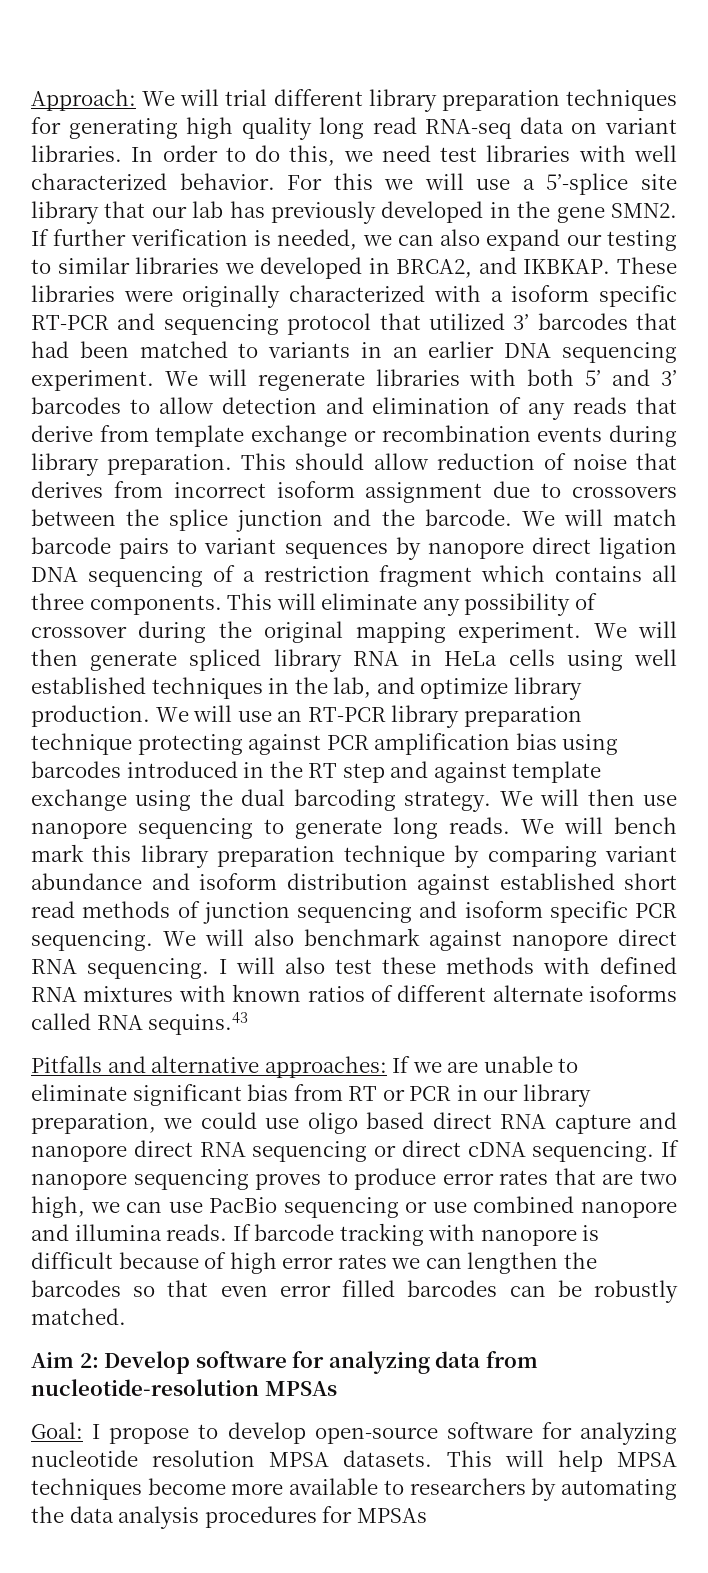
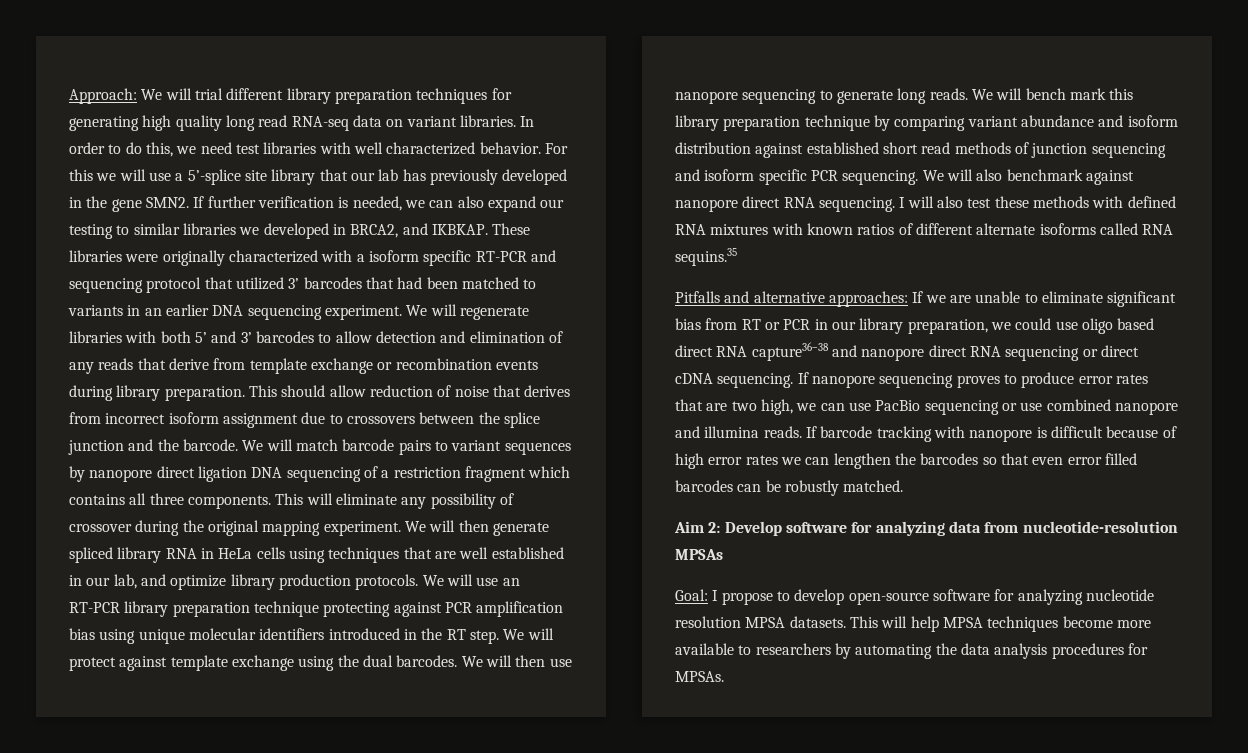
- We will then generate spliced library RNA in HeLa cells using well established techniques in the lab, and optimize library production.
+ We will then generate spliced library RNA in HeLa cells using techniques that are well established in our lab, and optimize library production protocols.
- We will use an RT-PCR library preparation technique protecting against PCR amplification bias using barcodes introduced in the RT step and against template exchange using the dual barcoding strategy.
+ We will use an RT-PCR library preparation technique protecting against PCR amplification bias using unique molecular identifiers introduced in the RT step. We will protect against template exchange using the dual barcodes.
- I will also test these methods with defined RNA mixtures with known ratios of different alternate isoforms called RNA sequins.43
+ I will also test these methods with defined RNA mixtures with known ratios of different alternate isoforms called RNA sequins.35
- Pitfalls and alternative approaches: If we are unable to eliminate significant bias from RT or PCR in our library preparation, we could use oligo based direct RNA capture and nanopore direct RNA sequencing or direct cDNA sequencing.
+ Pitfalls and alternative approaches: If we are unable to eliminate significant bias from RT or PCR in our library preparation, we could use oligo based direct RNA capture36–38 and nanopore direct RNA sequencing or direct cDNA sequencing.
- This will help MPSA techniques become more available to researchers by automating the data analysis procedures for MPSAs
+ This will help MPSA techniques become more available to researchers by automating the data analysis procedures for MPSAs.

